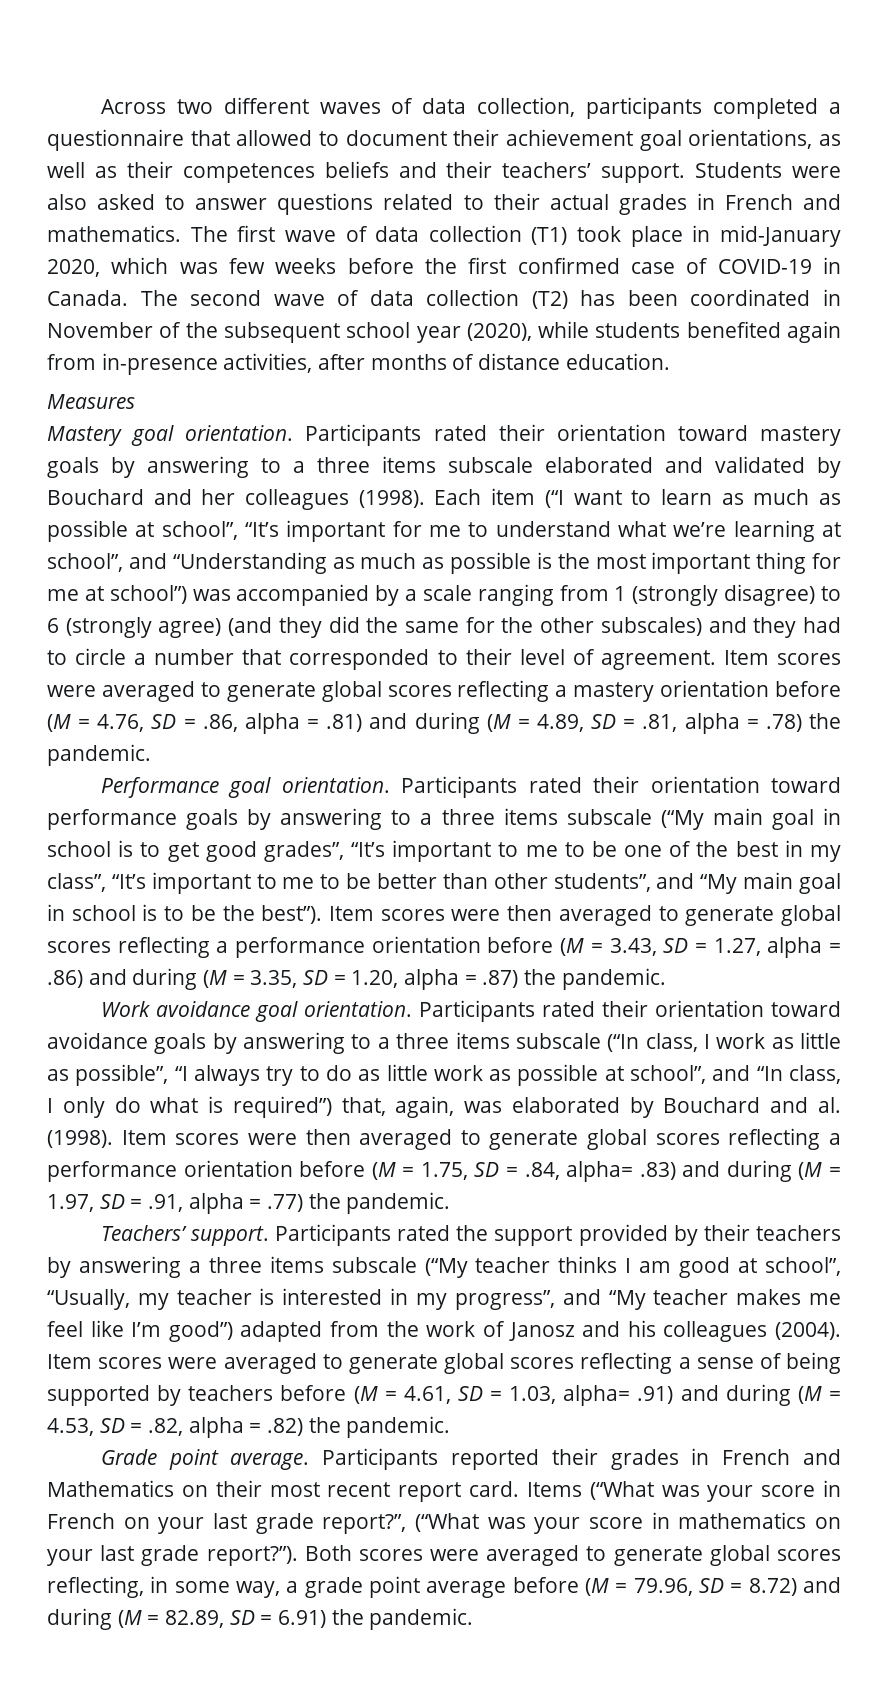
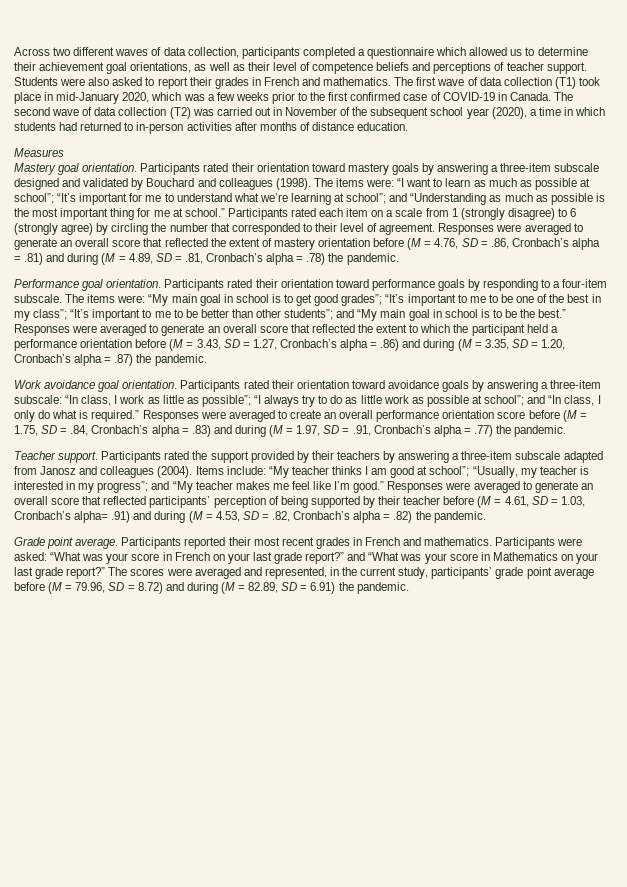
- Across two different waves of data collection, participants completed a questionnaire that allowed to document their achievement goal orientations, as well as their competences beliefs and their teachers’ support.
+ Across two different waves of data collection, participants completed a questionnaire which allowed us to determine their achievement goal orientations, as well as their level of competence beliefs and perceptions of teacher support.
- Students were also asked to answer questions related to their actual grades in French and mathematics.
+ Students were also asked to report their grades in French and mathematics.
- The first wave of data collection (T1) took place in mid-January 2020, which was few weeks before the first confirmed case of COVID-19 in Canada.
+ The first wave of data collection (T1) took place in mid-January 2020, which was a few weeks prior to the first confirmed case of COVID-19 in Canada.
- The second wave of data collection (T2) has been coordinated in November of the subsequent school year (2020), while students benefited again from in-presence activities, after months of distance education.
+ The second wave of data collection (T2) was carried out in November of the subsequent school year (2020), a time in which students had returned to in-person activities after months of distance education.
- Participants rated their orientation toward mastery goals by answering to a three items subscale elaborated and validated by Bouchard and her colleagues (1998).
+ Participants rated their orientation toward mastery goals by answering a three-item subscale designed and validated by Bouchard and colleagues (1998).
- Each item (“I want to learn as much as possible at school”, “It’s important for me to understand what we’re learning at school”, and “Understanding as much as possible is the most important thing for me at school”) was accompanied by a scale ranging from 1 (strongly disagree) to 6 (strongly agree) (and they did the same for the other subscales) and they had to circle a number that corresponded to their level of agreement.
+ The items were: “I want to learn as much as possible at school”; “It’s important for me to understand what we’re learning at school”; and “Understanding as much as possible is the most important thing for me at school.” Participants rated each item on a scale from 1 (strongly disagree) to 6 (strongly agree) by circling the number that corresponded to their level of agreement.
- Item scores were averaged to generate global scores reflecting a mastery orientation before (M = 4.76, SD = .86, alpha = .81) and during (M = 4.89, SD = .81, alpha = .78) the pandemic.
+ Responses were averaged to generate an overall score that reflected the extent of mastery orientation before (M = 4.76, SD = .86, Cronbach’s alpha = .81) and during (M = 4.89, SD = .81, Cronbach’s alpha = .78) the pandemic.
- Participants rated their orientation toward performance goals by answering to a three items subscale (“My main goal in school is to get good grades”, “It’s important to me to be one of the best in my class”, “It’s important to me to be better than other students”, and “My main goal in school is to be the best”). Item scores were then averaged to generate global scores reflecting a performance orientation before (M = 3.43, SD = 1.27, alpha = .86) and during (M = 3.35, SD = 1.20, alpha = .87) the pandemic.
+ Participants rated their orientation toward performance goals by responding to a four-item subscale. The items were: “My main goal in school is to get good grades”; “It’s important to me to be one of the best in my class”; “It’s important to me to be better than other students”; and “My main goal in school is to be the best.” Responses were averaged to generate an overall score that reflected the extent to which the participant held a performance orientation before (M = 3.43, SD = 1.27, Cronbach’s alpha = .86) and during (M = 3.35, SD = 1.20, Cronbach’s alpha = .87) the pandemic.
- Participants rated their orientation toward avoidance goals by answering to a three items subscale (“In class, I work as little as possible”, “I always try to do as little work as possible at school”, and “In class, I only do what is required”) that, again, was elaborated by Bouchard and al. (1998). Item scores were then averaged to generate global scores reflecting a performance orientation before (M = 1.75, SD = .84, alpha= .83) and during (M = 1.97, SD = .91, alpha = .77) the pandemic.
+ Participants rated their orientation toward avoidance goals by answering a three-item subscale: “In class, I work as little as possible”; “I always try to do as little work as possible at school”; and “In class, I only do what is required.” Responses were averaged to create an overall performance orientation score before (M = 1.75, SD = .84, Cronbach’s alpha = .83) and during (M = 1.97, SD = .91, Cronbach’s alpha = .77) the pandemic.
- Teachers’ support.
+ Teacher support.
- Participants rated the support provided by their teachers by answering a three items subscale (“My teacher thinks I am good at school”, “Usually, my teacher is interested in my progress”, and “My teacher makes me feel like I’m good”) adapted from the work of Janosz and his colleagues (2004). Item scores were averaged to generate global scores reflecting a sense of being supported by teachers before (M = 4.61, SD = 1.03, alpha= .91) and during (M = 4.53, SD = .82, alpha = .82) the pandemic.
+ Participants rated the support provided by their teachers by answering a three-item subscale adapted from Janosz and colleagues (2004). Items include: “My teacher thinks I am good at school”; “Usually, my teacher is interested in my progress”; and “My teacher makes me feel like I’m good.” Responses were averaged to generate an overall score that reflected participants’ perception of being supported by their teacher before (M = 4.61, SD = 1.03, Cronbach’s alpha= .91) and during (M = 4.53, SD = .82, Cronbach’s alpha = .82) the pandemic.
- Participants reported their grades in French and Mathematics on their most recent report card. Items (“What was your score in French on your last grade report?”, (“What was your score in mathematics on your last grade report?”). Both scores were averaged to generate global scores reflecting, in some way, a grade point average before (M = 79.96, SD = 8.72) and during (M = 82.89, SD = 6.91) the pandemic.
+ Participants reported their most recent grades in French and mathematics. Participants were asked: “What was your score in French on your last grade report?” and “What was your score in Mathematics on your last grade report?” The scores were averaged and represented, in the current study, participants’ grade point average before (M = 79.96, SD = 8.72) and during (M = 82.89, SD = 6.91) the pandemic.

